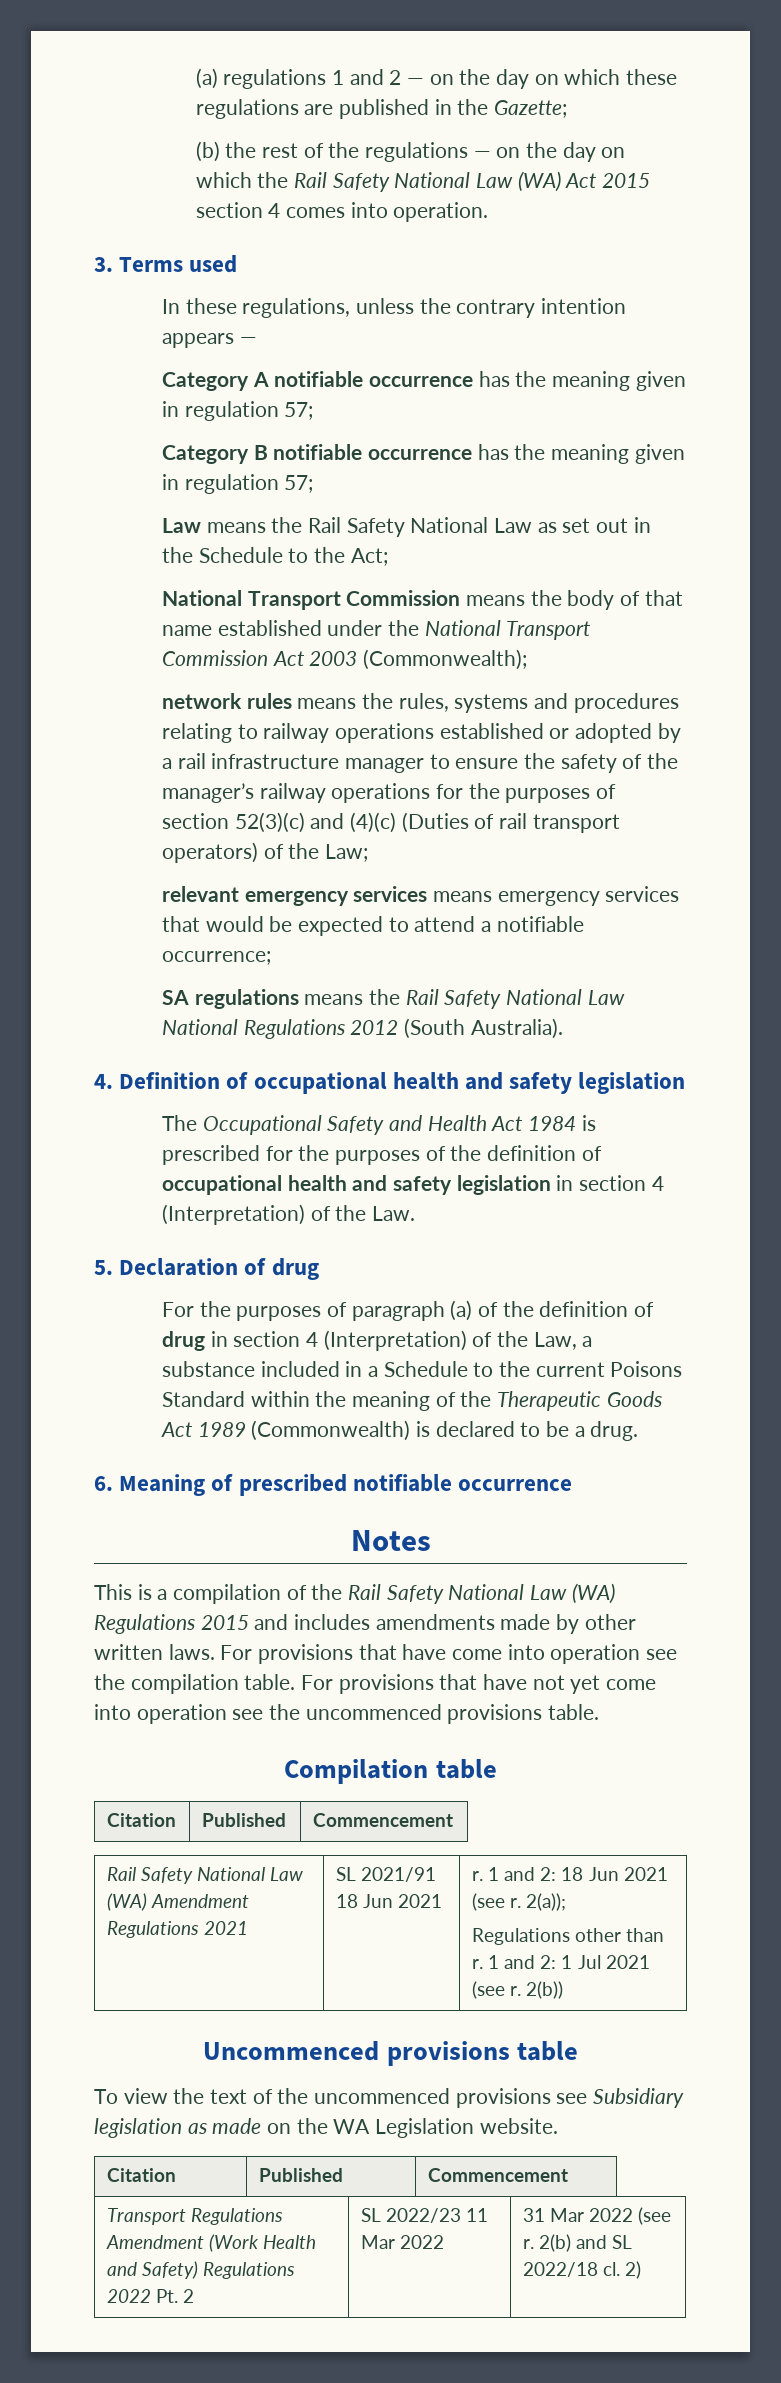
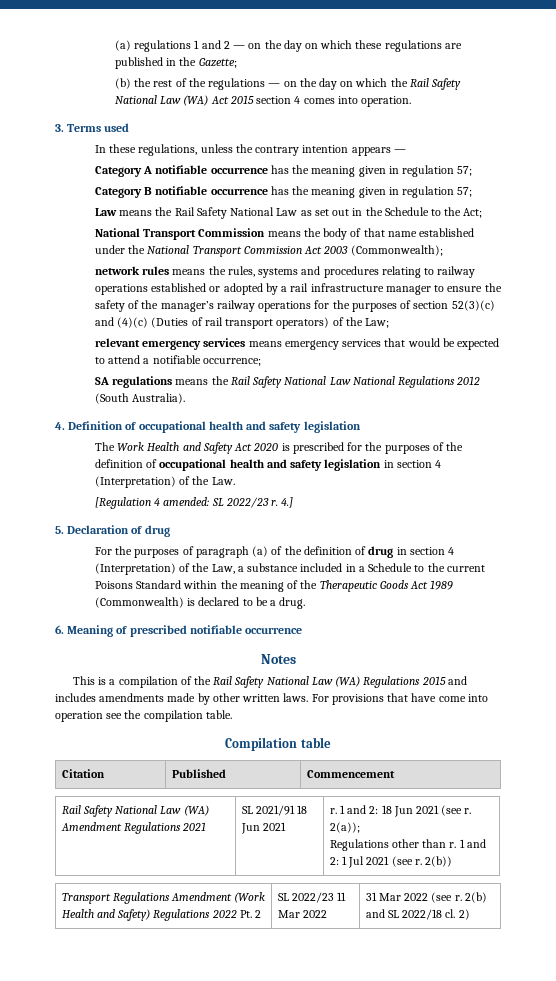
- The Occupational Safety and Health Act 1984 is prescribed for the purposes of the definition of occupational health and safety legislation in section 4 (Interpretation) of the Law.
+ The Work Health and Safety Act 2020 is prescribed for the purposes of the definition of occupational health and safety legislation in section 4 (Interpretation) of the Law.
+ [Regulation 4 amended: SL 2022/23 r. 4.]
- For provisions that have not yet come into operation see the uncommenced provisions table.
- Uncommenced provisions table
- To view the text of the uncommenced provisions see Subsidiary legislation as made on the WA Legislation website.
- Citation | Published | Commencement

